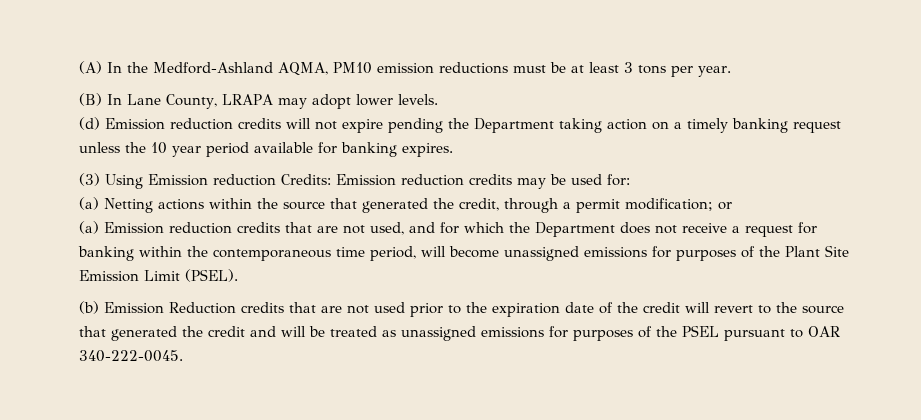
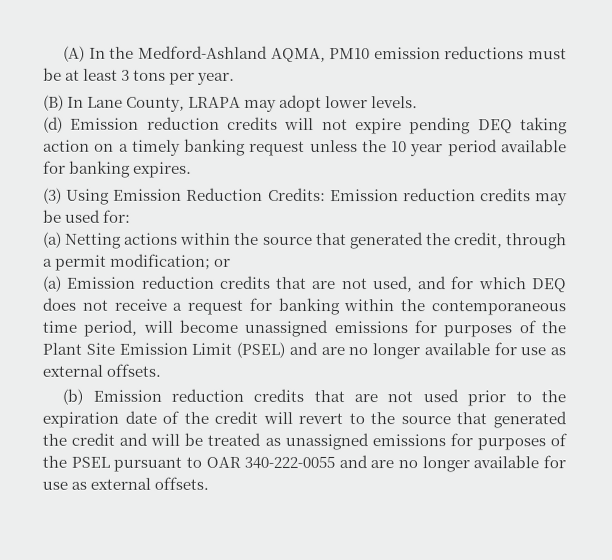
- (d) Emission reduction credits will not expire pending the Department taking action on a timely banking request unless the 10 year period available for banking expires.
+ (d) Emission reduction credits will not expire pending DEQ taking action on a timely banking request unless the 10 year period available for banking expires.
- (3) Using Emission reduction Credits: Emission reduction credits may be used for:
+ (3) Using Emission Reduction Credits: Emission reduction credits may be used for:
- (a) Emission reduction credits that are not used, and for which the Department does not receive a request for banking within the contemporaneous time period, will become unassigned emissions for purposes of the Plant Site Emission Limit (PSEL).
+ (a) Emission reduction credits that are not used, and for which DEQ does not receive a request for banking within the contemporaneous time period, will become unassigned emissions for purposes of the Plant Site Emission Limit (PSEL) and are no longer available for use as external offsets.
- (b) Emission Reduction credits that are not used prior to the expiration date of the credit will revert to the source that generated the credit and will be treated as unassigned emissions for purposes of the PSEL pursuant to OAR 340-222-0045.
+ (b) Emission reduction credits that are not used prior to the expiration date of the credit will revert to the source that generated the credit and will be treated as unassigned emissions for purposes of the PSEL pursuant to OAR 340-222-0055 and are no longer available for use as external offsets.

